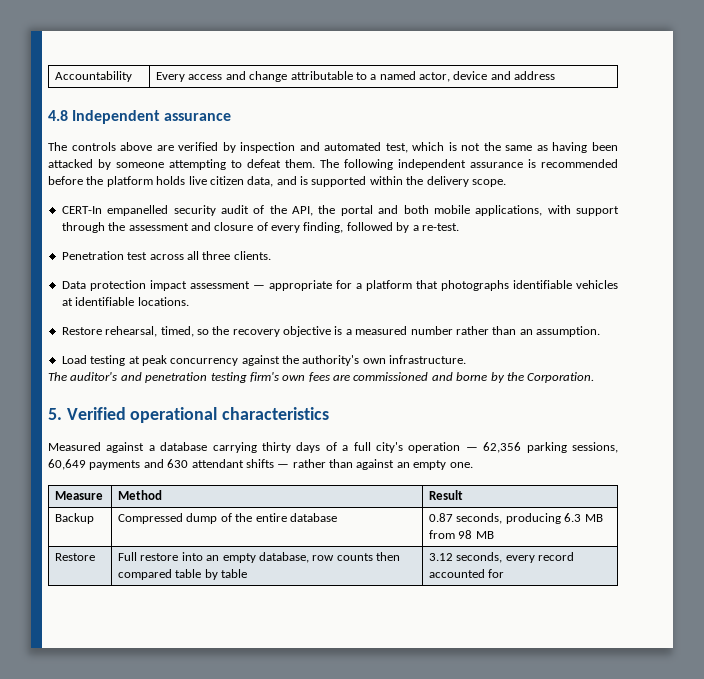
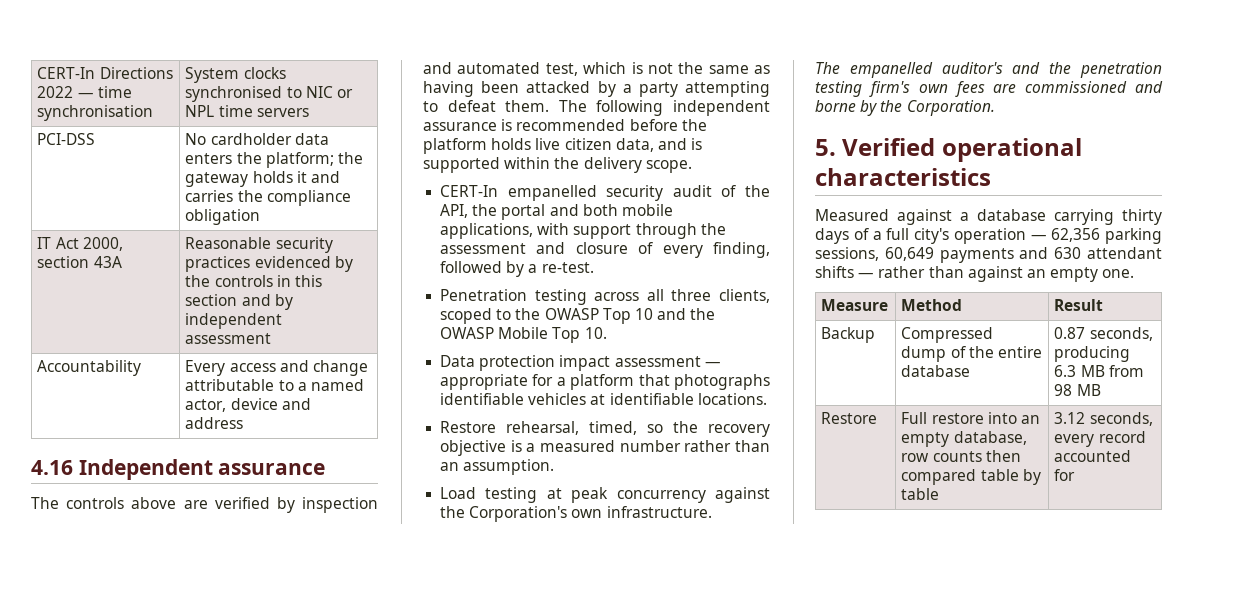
+ CERT-In Directions 2022 — time synchronisation | System clocks synchronised to NIC or NPL time servers
+ PCI-DSS | No cardholder data enters the platform; the gateway holds it and carries the compliance obligation
+ IT Act 2000, section 43A | Reasonable security practices evidenced by the controls in this section and by independent assessment
- 4.8 Independent assurance
+ 4.16 Independent assurance
- The controls above are verified by inspection and automated test, which is not the same as having been attacked by someone attempting to defeat them.
+ The controls above are verified by inspection and automated test, which is not the same as having been attacked by a party attempting to defeat them.
- Penetration test across all three clients.
+ Penetration testing across all three clients, scoped to the OWASP Top 10 and the OWASP Mobile Top 10.
- Load testing at peak concurrency against the authority's own infrastructure.
+ Load testing at peak concurrency against the Corporation's own infrastructure.
- The auditor's and penetration testing firm's own fees are commissioned and borne by the Corporation.
+ The empanelled auditor's and the penetration testing firm's own fees are commissioned and borne by the Corporation.

